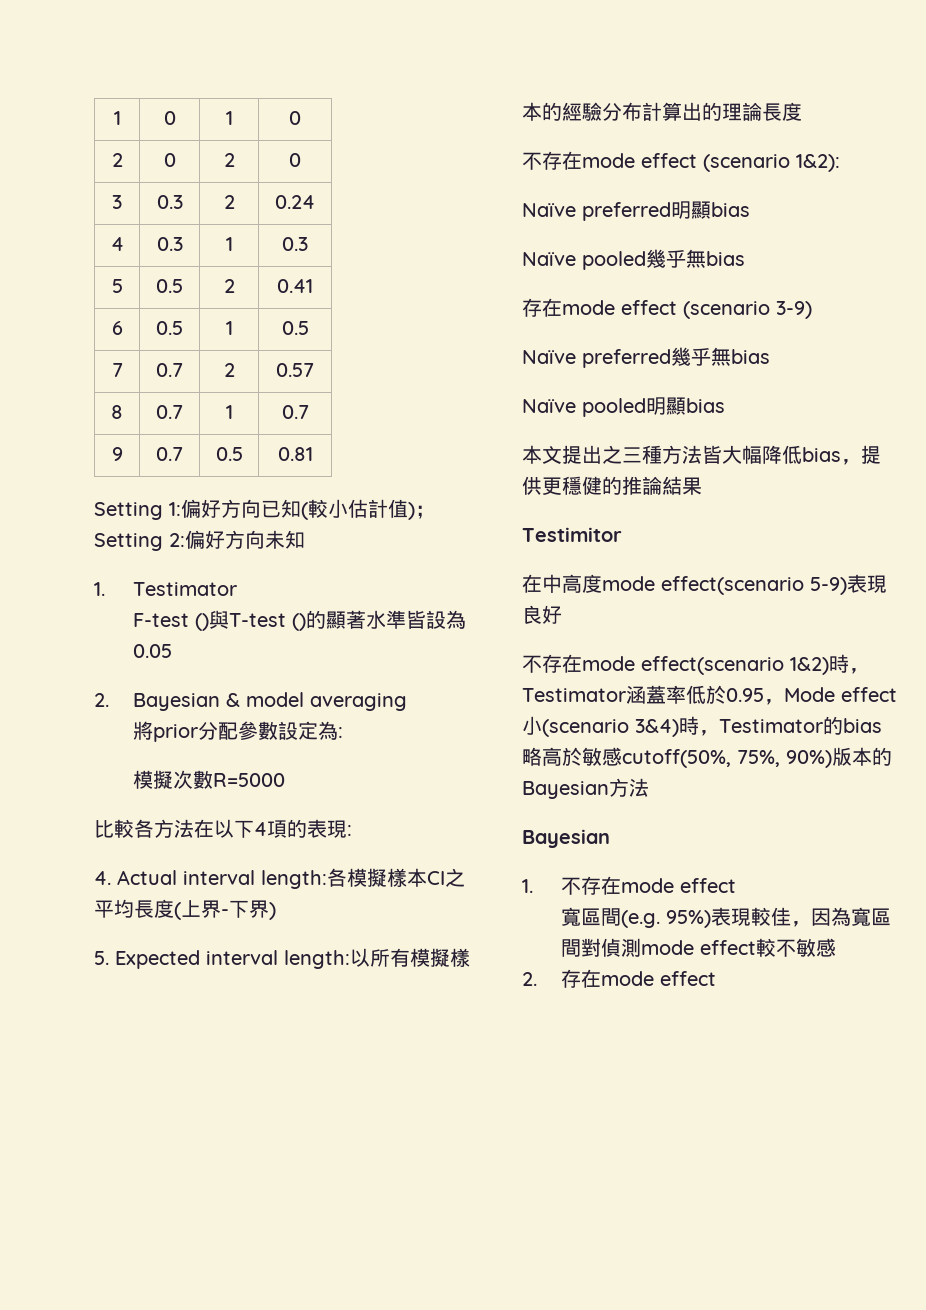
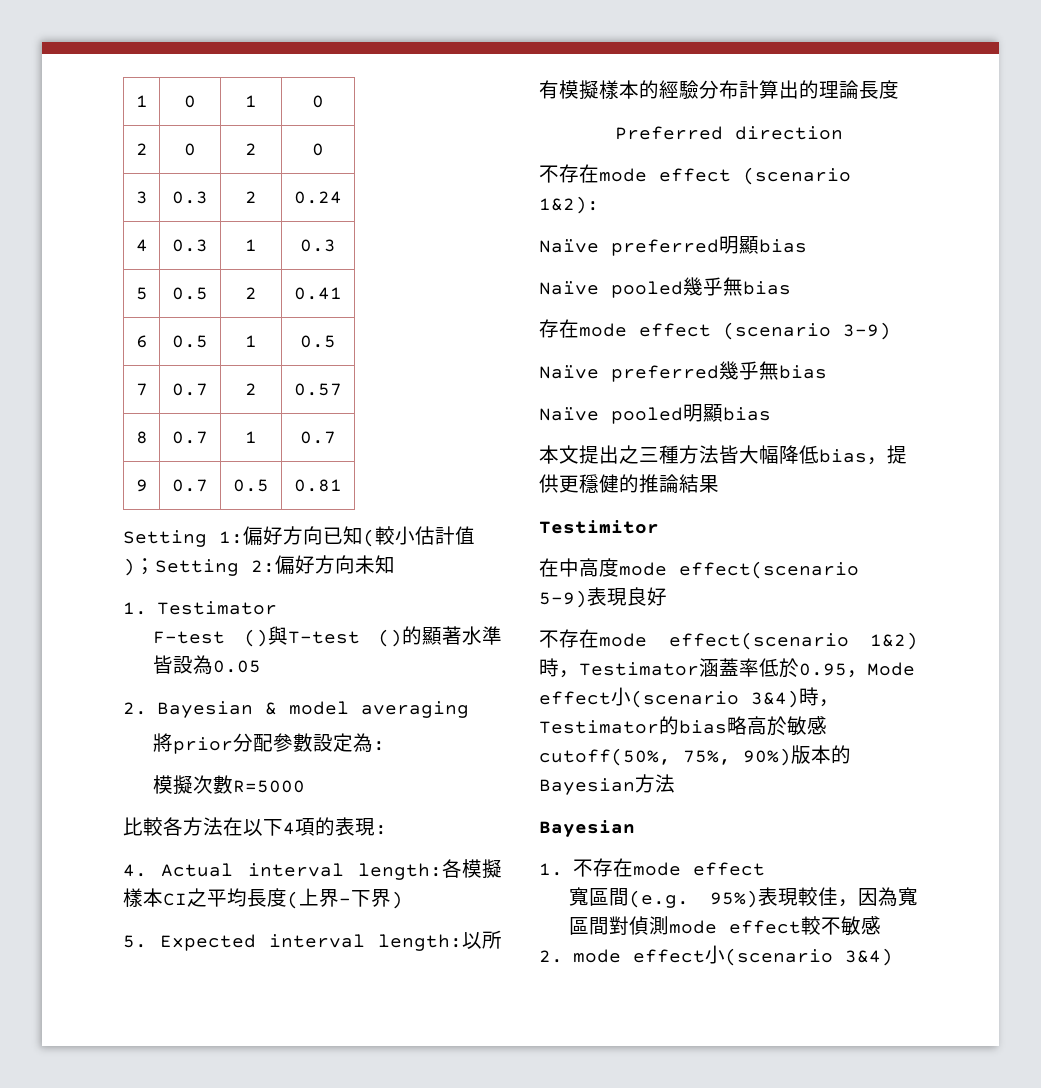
+ Preferred direction
- 2.存在mode effect
+ 2. mode effect小(scenario 3&4)

